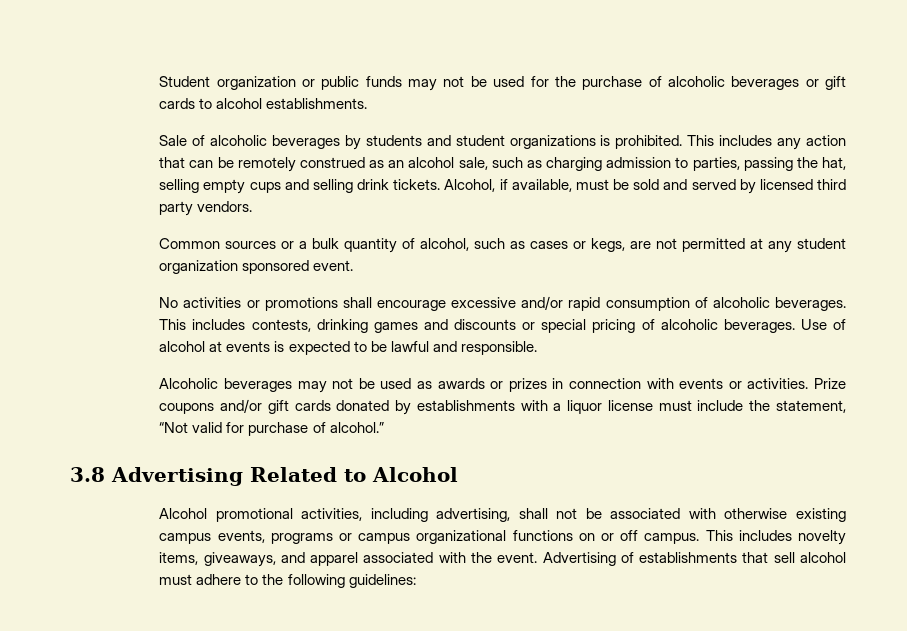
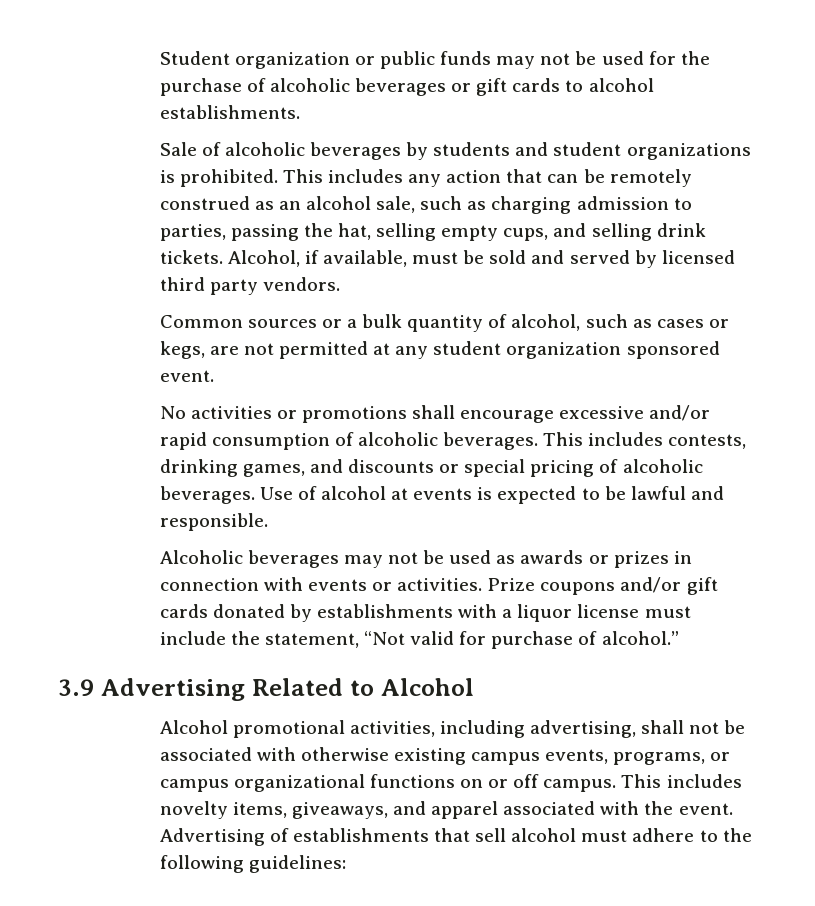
- This includes any action that can be remotely construed as an alcohol sale, such as charging admission to parties, passing the hat, selling empty cups and selling drink tickets.
+ This includes any action that can be remotely construed as an alcohol sale, such as charging admission to parties, passing the hat, selling empty cups, and selling drink tickets.
- This includes contests, drinking games and discounts or special pricing of alcoholic beverages.
+ This includes contests, drinking games, and discounts or special pricing of alcoholic beverages.
- 3.8 Advertising Related to Alcohol
+ 3.9 Advertising Related to Alcohol
- Alcohol promotional activities, including advertising, shall not be associated with otherwise existing campus events, programs or campus organizational functions on or off campus.
+ Alcohol promotional activities, including advertising, shall not be associated with otherwise existing campus events, programs, or campus organizational functions on or off campus.

